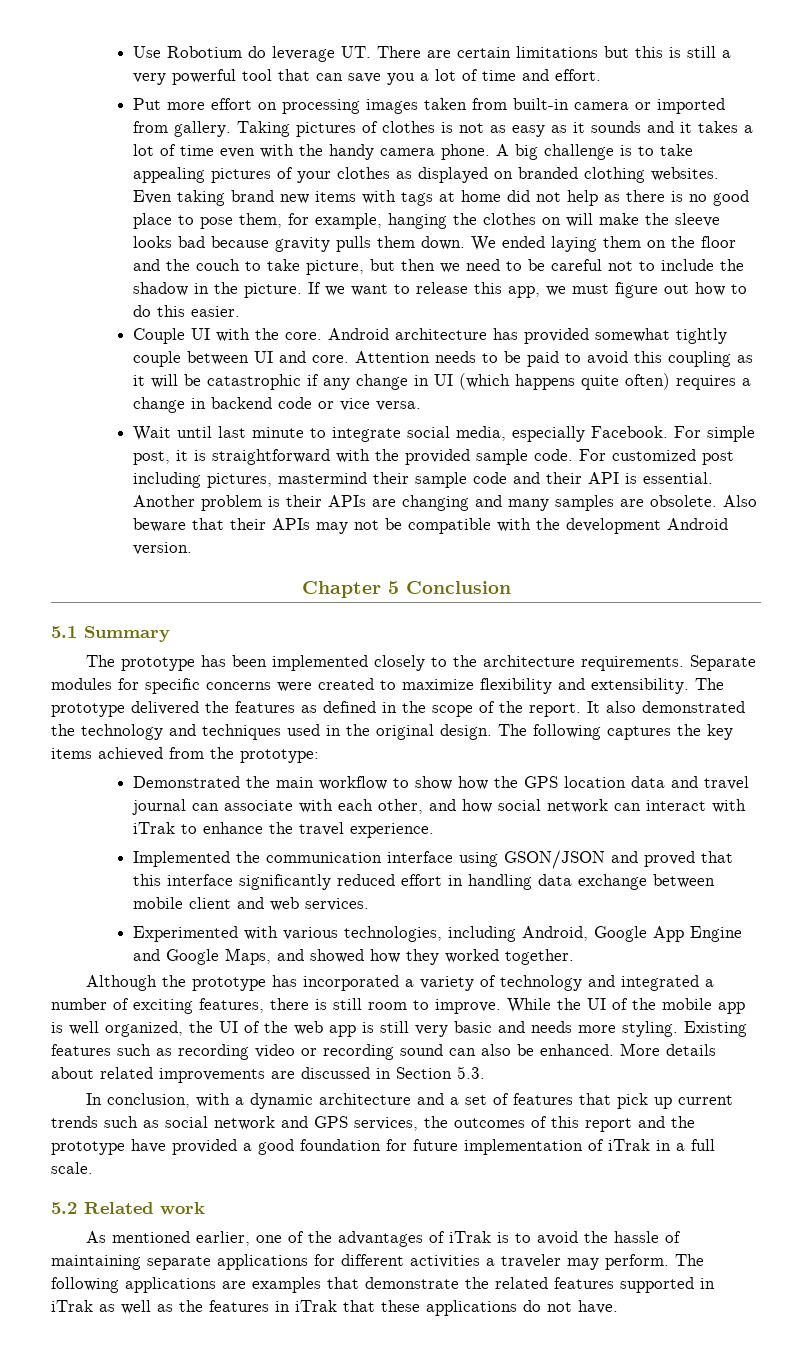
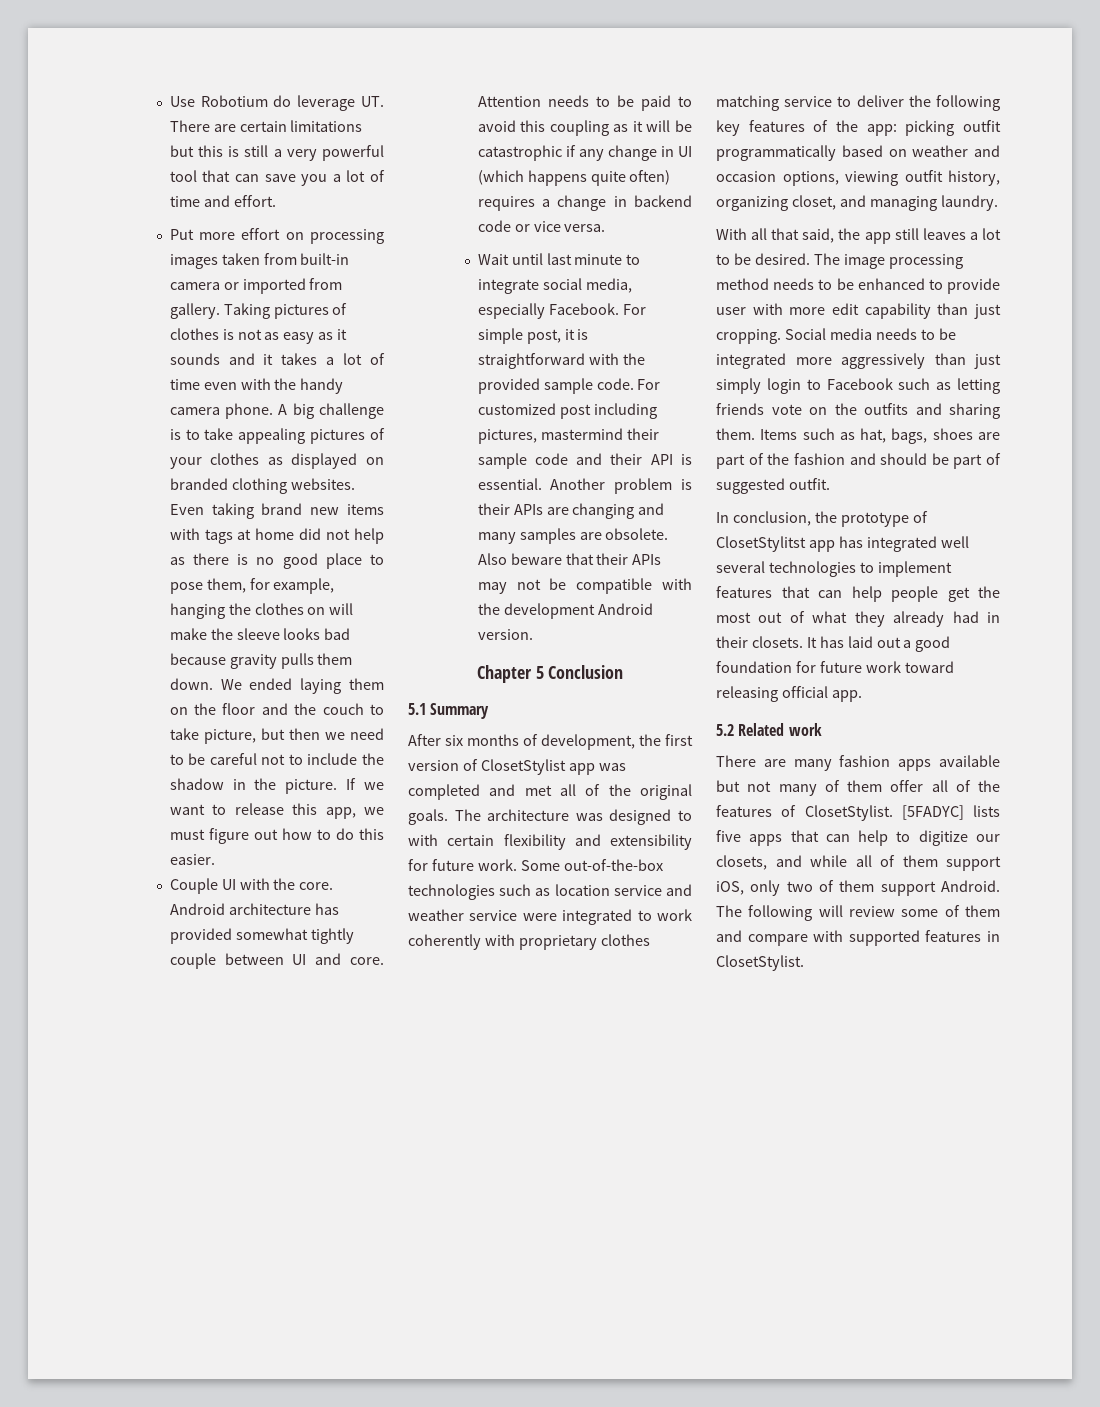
- The prototype has been implemented closely to the architecture requirements. Separate modules for specific concerns were created to maximize flexibility and extensibility. The prototype delivered the features as defined in the scope of the report. It also demonstrated the technology and techniques used in the original design. The following captures the key items achieved from the prototype:
- Demonstrated the main workflow to show how the GPS location data and travel journal can associate with each other, and how social network can interact with iTrak to enhance the travel experience.
- Implemented the communication interface using GSON/JSON and proved that this interface significantly reduced effort in handling data exchange between mobile client and web services.
- Experimented with various technologies, including Android, Google App Engine and Google Maps, and showed how they worked together.
- Although the prototype has incorporated a variety of technology and integrated a number of exciting features, there is still room to improve. While the UI of the mobile app is well organized, the UI of the web app is still very basic and needs more styling. Existing features such as recording video or recording sound can also be enhanced. More details about related improvements are discussed in Section 5.3.
- In conclusion, with a dynamic architecture and a set of features that pick up current trends such as social network and GPS services, the outcomes of this report and the prototype have provided a good foundation for future implementation of iTrak in a full scale.
+ After six months of development, the first version of ClosetStylist app was completed and met all of the original goals. The architecture was designed to with certain flexibility and extensibility for future work. Some out-of-the-box technologies such as location service and weather service were integrated to work coherently with proprietary clothes matching service to deliver the following key features of the app: picking outfit programmatically based on weather and occasion options, viewing outfit history, organizing closet, and managing laundry.
+ With all that said, the app still leaves a lot to be desired. The image processing method needs to be enhanced to provide user with more edit capability than just cropping. Social media needs to be integrated more aggressively than just simply login to Facebook such as letting friends vote on the outfits and sharing them. Items such as hat, bags, shoes are part of the fashion and should be part of suggested outfit.
+ In conclusion, the prototype of ClosetStylitst app has integrated well several technologies to implement features that can help people get the most out of what they already had in their closets. It has laid out a good foundation for future work toward releasing official app.
  5.2 Related work
- As mentioned earlier, one of the advantages of iTrak is to avoid the hassle of maintaining separate applications for different activities a traveler may perform. The following applications are examples that demonstrate the related features supported in iTrak as well as the features in iTrak that these applications do not have.
+ There are many fashion apps available but not many of them offer all of the features of ClosetStylist. [5FADYC] lists five apps that can help to digitize our closets, and while all of them support iOS, only two of them support Android. The following will review some of them and compare with supported features in ClosetStylist.

